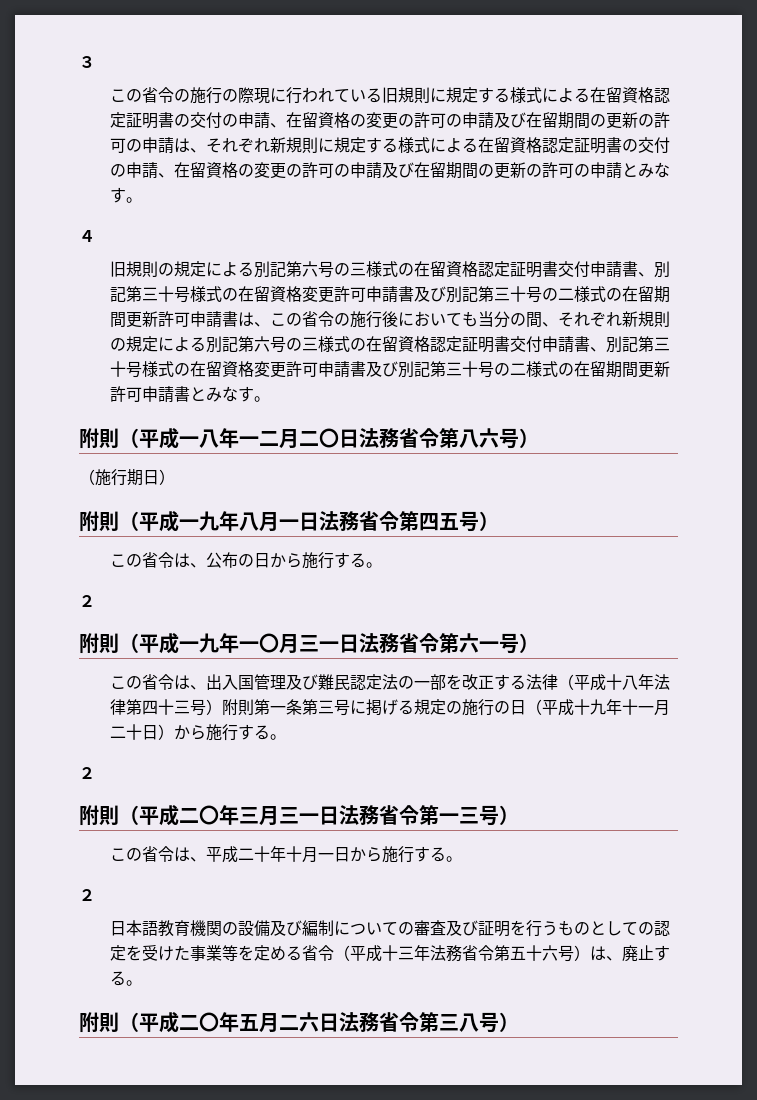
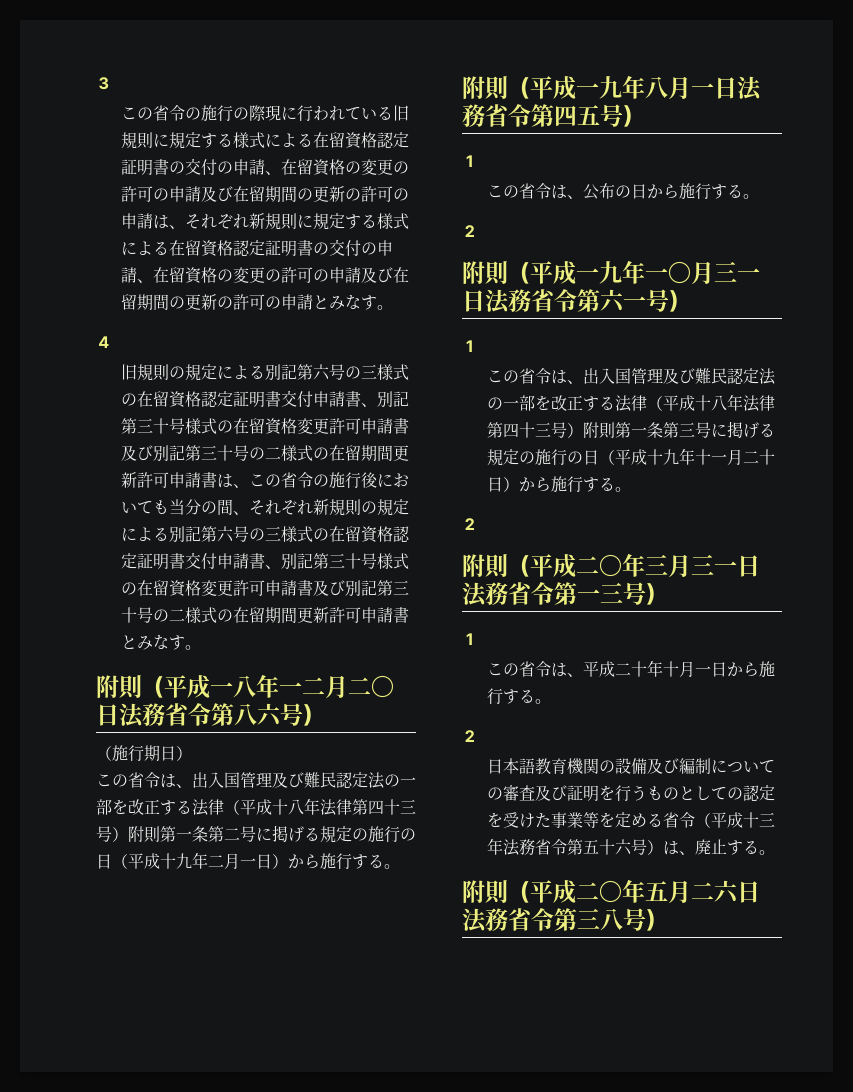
+ この省令は、出入国管理及び難民認定法の一部を改正する法律（平成十八年法律第四十三号）附則第一条第二号に掲げる規定の施行の日（平成十九年二月一日）から施行する。
  附則（平成一九年八月一日法務省令第四五号）
+ １
  附則（平成一九年一〇月三一日法務省令第六一号）
+ １
  附則（平成二〇年三月三一日法務省令第一三号）
+ １

